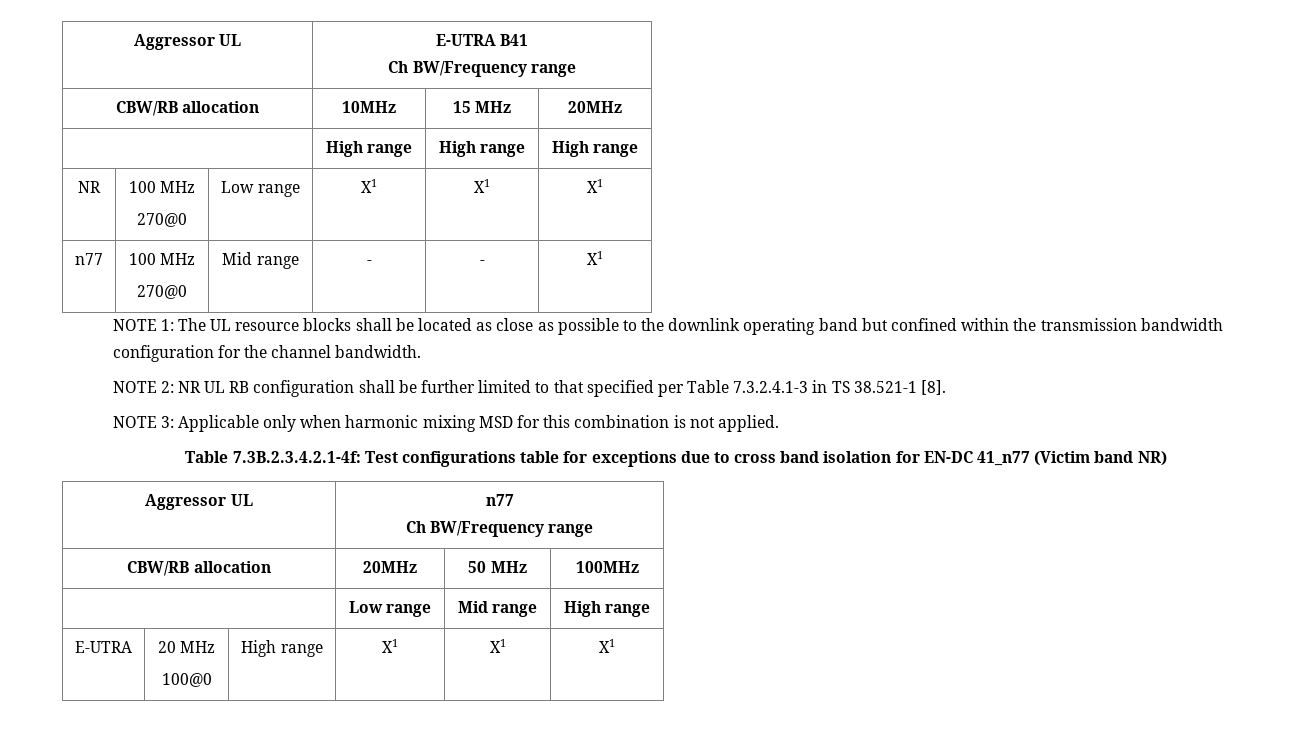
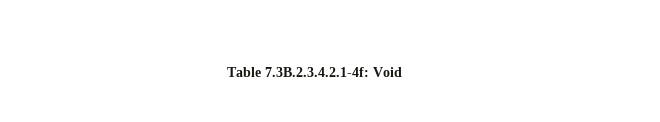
- Aggressor UL | E-UTRA B41
- Ch BW/Frequency range
- CBW/RB allocation | 10MHz | 15 MHz | 20MHz
- | High range | High range | High range
- NR | 100 MHz
- 270@0 | Low range | X1 | X1 | X1
- n77 | 100 MHz
- 270@0 | Mid range | - | - | X1
- NOTE 1: The UL resource blocks shall be located as close as possible to the downlink operating band but confined within the transmission bandwidth configuration for the channel bandwidth.
- NOTE 2: NR UL RB configuration shall be further limited to that specified per Table 7.3.2.4.1-3 in TS 38.521-1 [8].
- NOTE 3: Applicable only when harmonic mixing MSD for this combination is not applied.
- Table 7.3B.2.3.4.2.1-4f: Test configurations table for exceptions due to cross band isolation for EN-DC 41_n77 (Victim band NR)
- Aggressor UL | n77
- Ch BW/Frequency range
- CBW/RB allocation | 20MHz | 50 MHz | 100MHz
- | Low range | Mid range | High range
- E-UTRA | 20 MHz
- 100@0 | High range | X1 | X1 | X1
+ Table 7.3B.2.3.4.2.1-4f: Void

